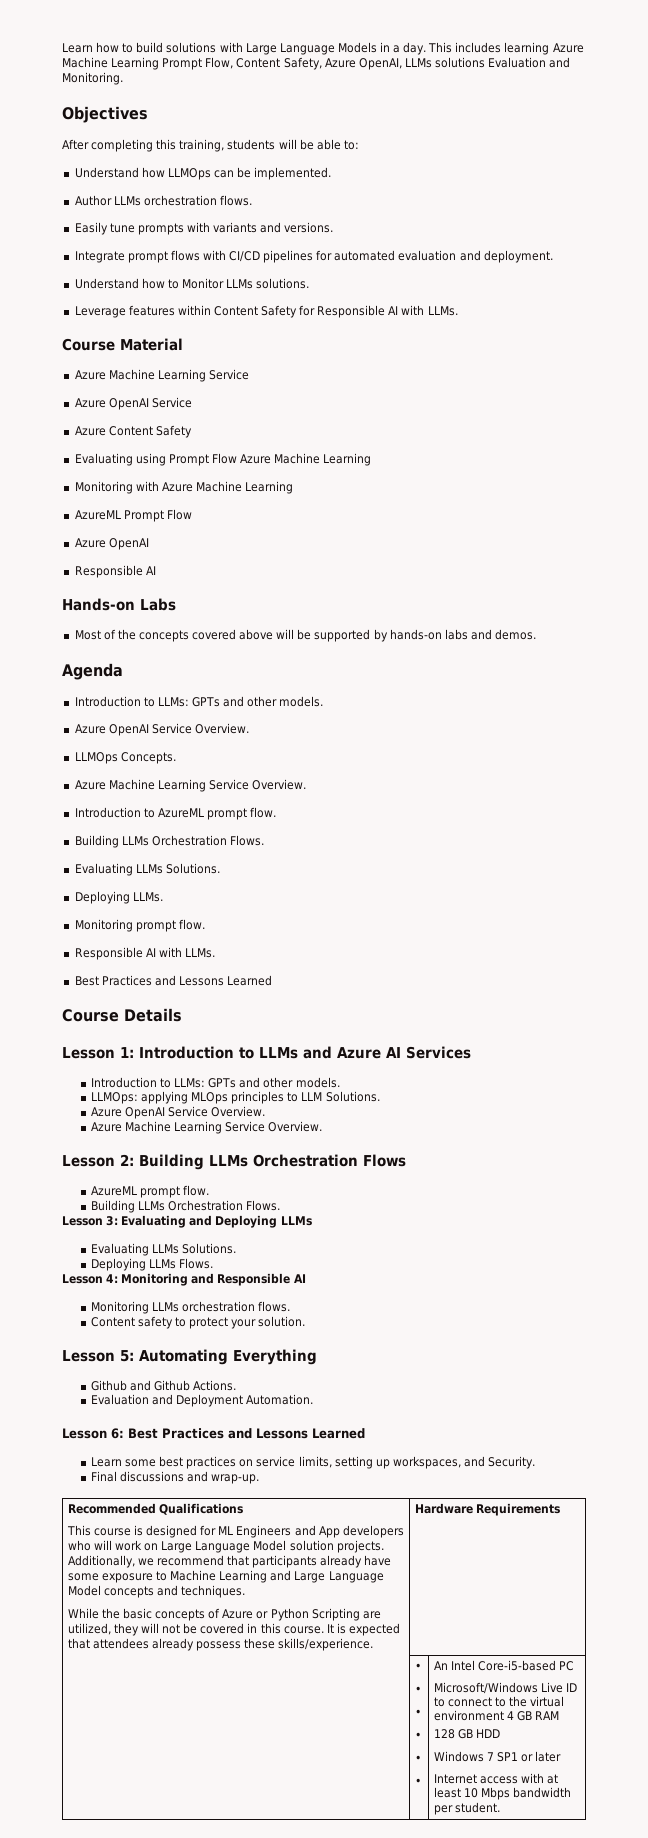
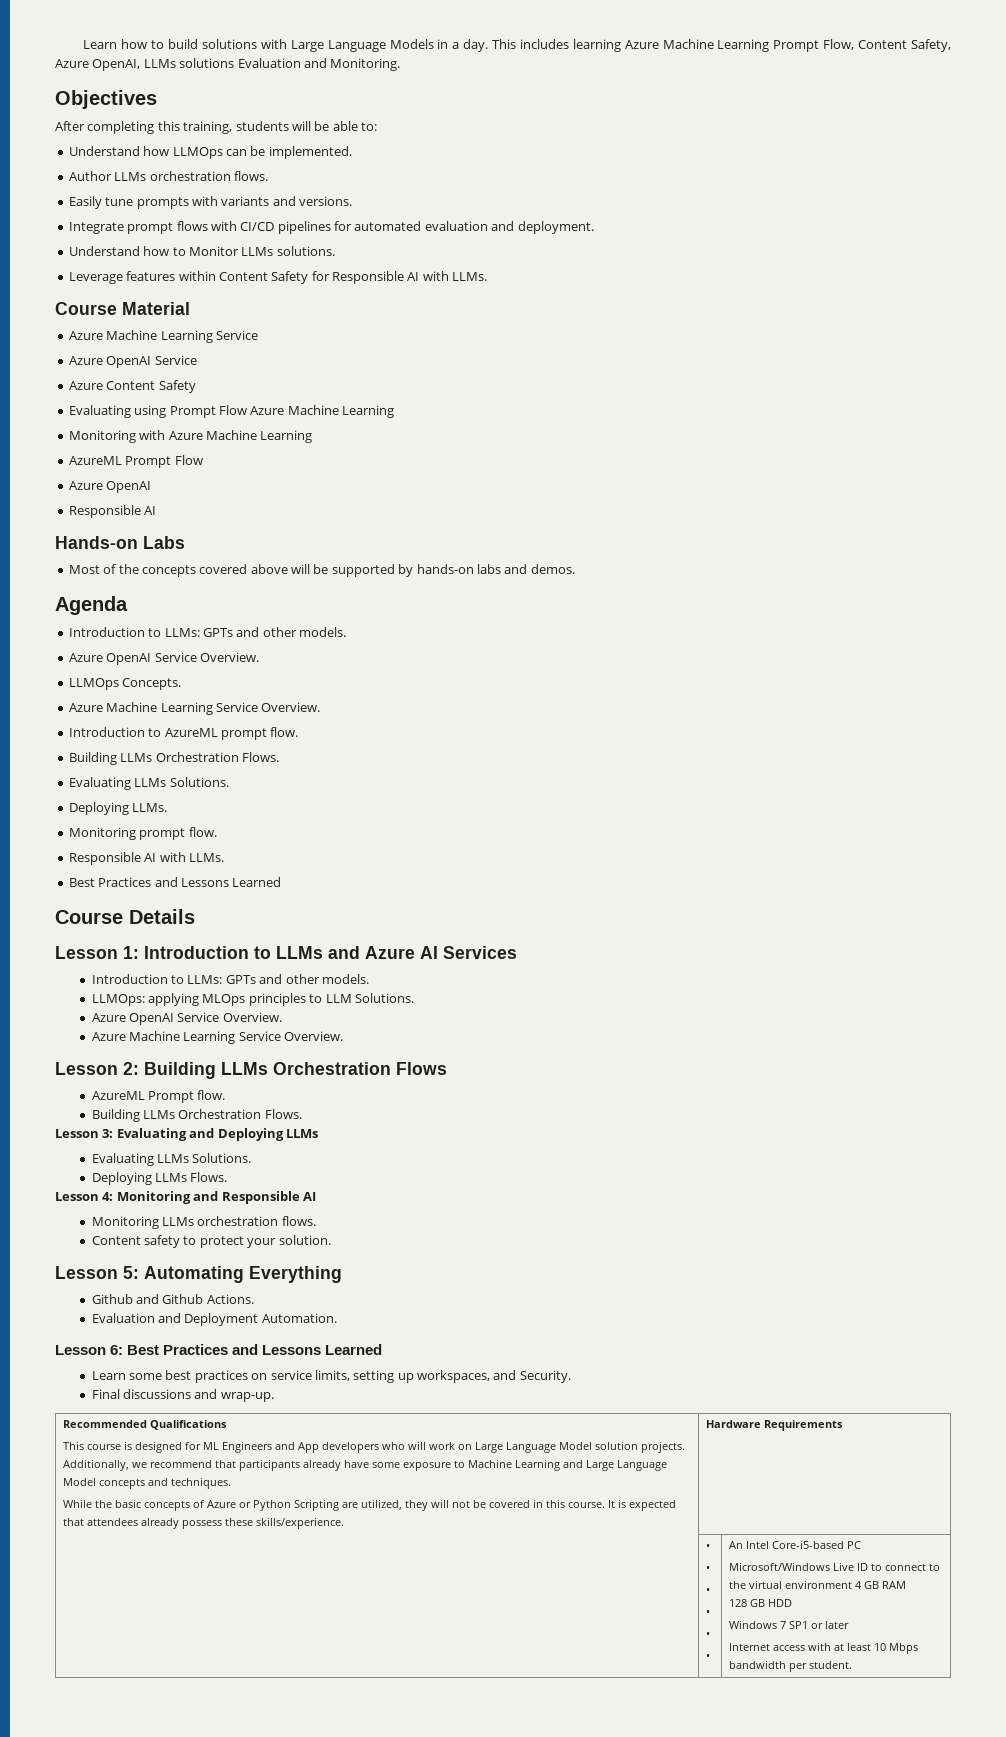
  Lesson 2: Building LLMs Orchestration Flows
- AzureML prompt flow.
+ AzureML Prompt flow.

